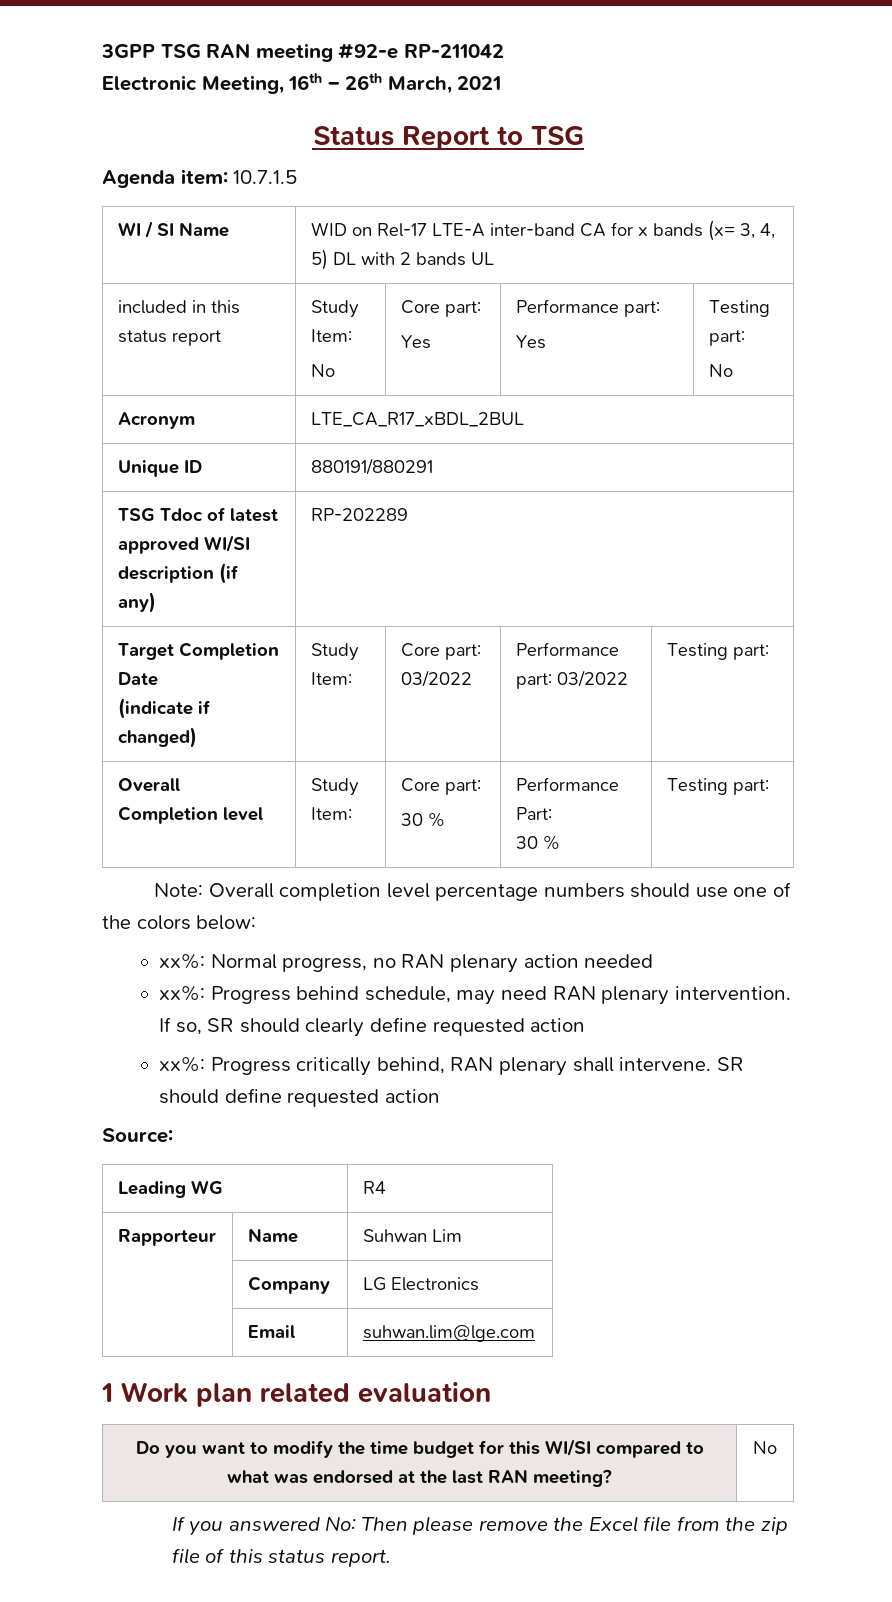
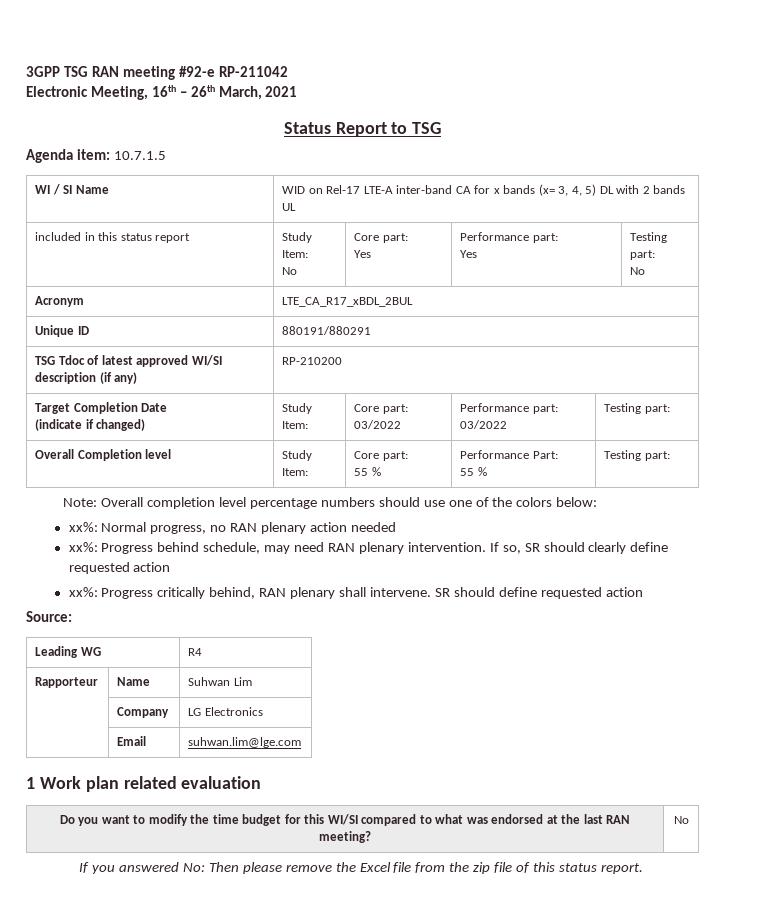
- TSG Tdoc of latest approved WI/SI description (if any) | RP-202289
+ TSG Tdoc of latest approved WI/SI description (if any) | RP-210200
  Overall Completion level | Study Item: | Core part:
- 30 % | Performance Part:
- 30 % | Testing part:
+ 55 % | Performance Part:
+ 55 % | Testing part:

